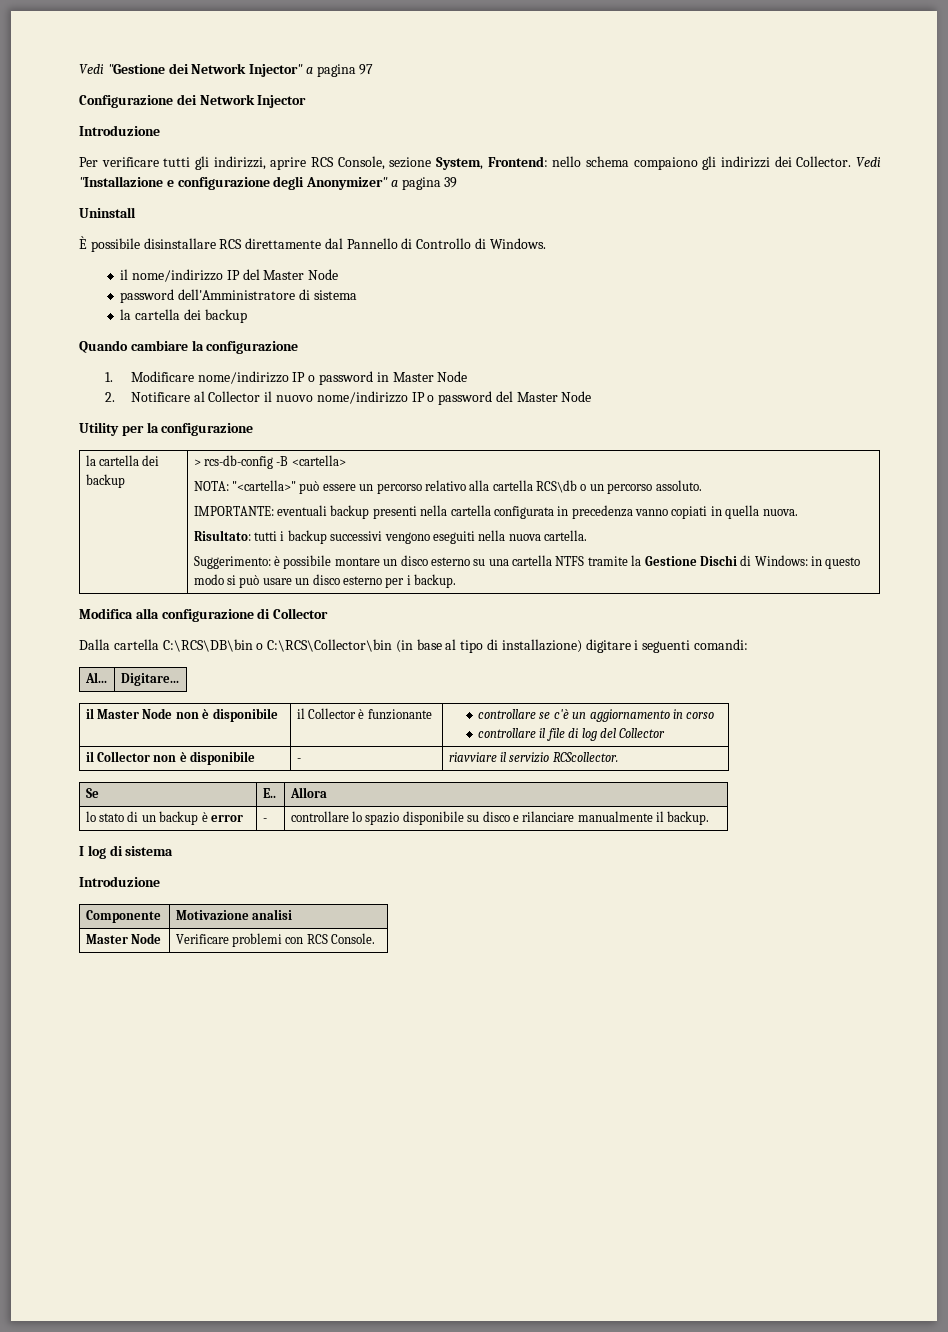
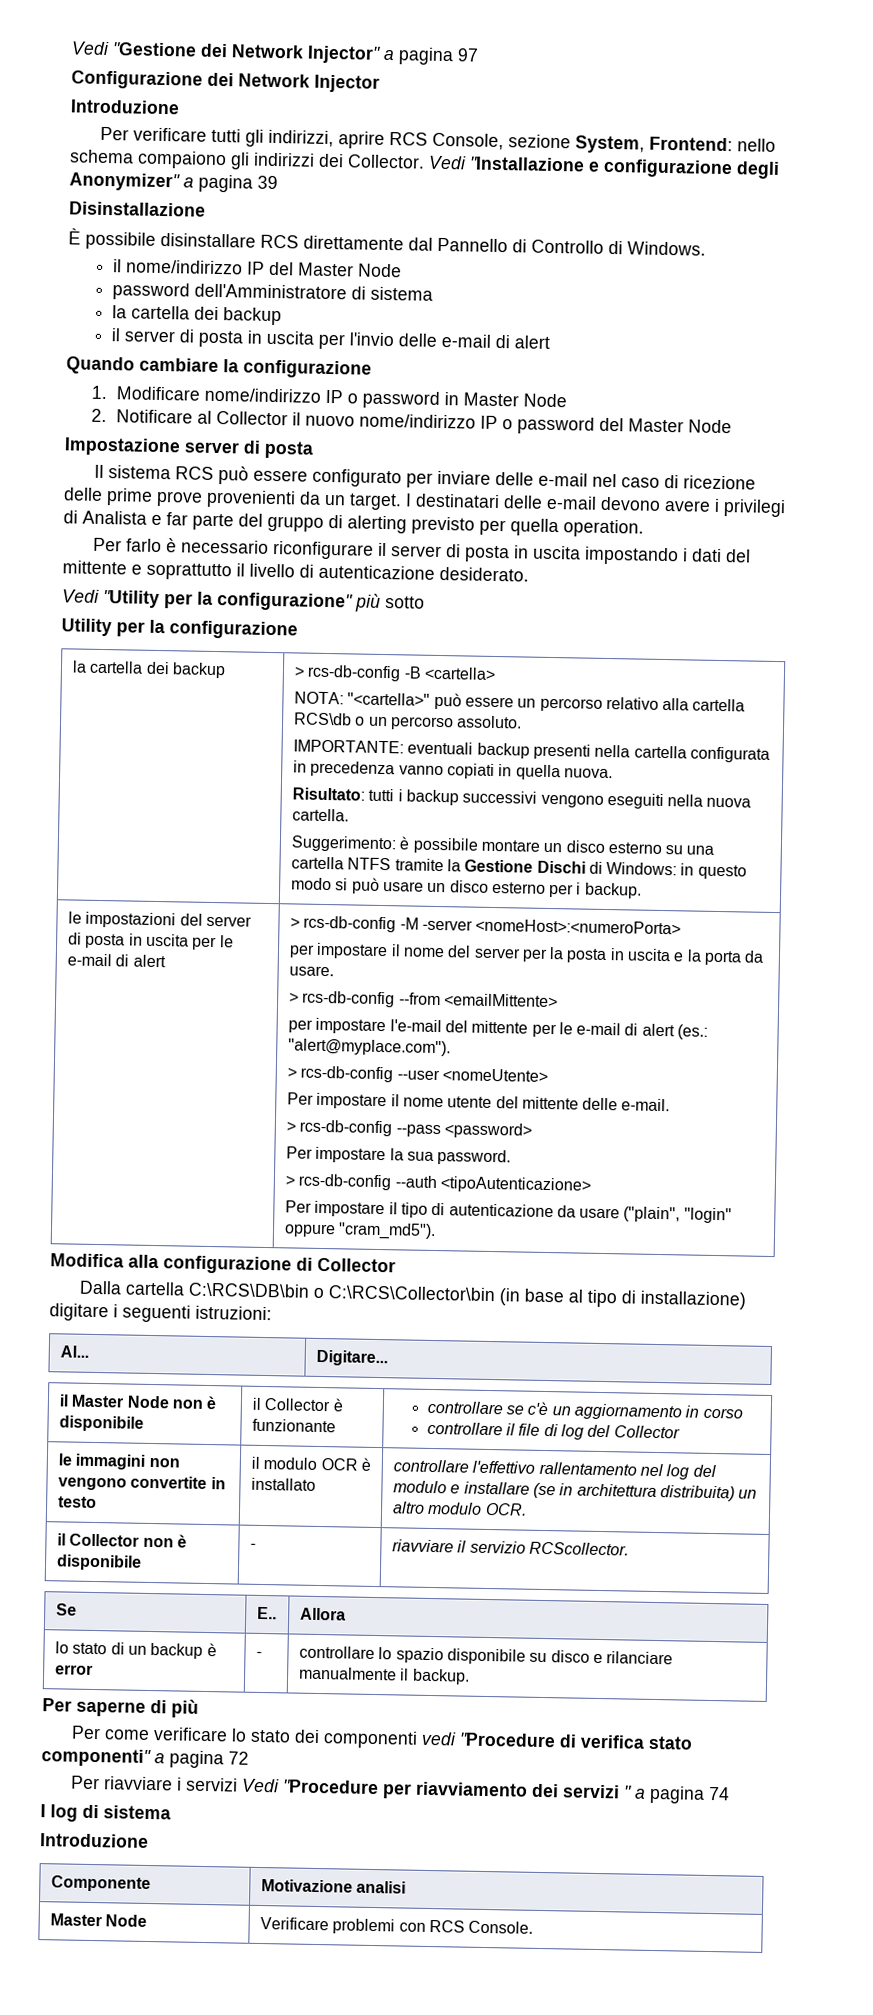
- Uninstall
+ Disinstallazione
+ il server di posta in uscita per l'invio delle e-mail di alert
+ Impostazione server di posta
+ Il sistema RCS può essere configurato per inviare delle e-mail nel caso di ricezione delle prime prove provenienti da un target. I destinatari delle e-mail devono avere i privilegi di Analista e far parte del gruppo di alerting previsto per quella operation.
+ Per farlo è necessario riconfigurare il server di posta in uscita impostando i dati del mittente e soprattutto il livello di autenticazione desiderato.
+ Vedi "Utility per la configurazione" più sotto
+ le impostazioni del server di posta in uscita per le e-mail di alert | > rcs-db-config -M -server <nomeHost>:<numeroPorta>
+ per impostare il nome del server per la posta in uscita e la porta da usare.
+ > rcs-db-config --from <emailMittente>
+ per impostare l'e-mail del mittente per le e-mail di alert (es.: "alert@myplace.com").
+ > rcs-db-config --user <nomeUtente>
+ Per impostare il nome utente del mittente delle e-mail.
+ > rcs-db-config --pass <password>
+ Per impostare la sua password.
+ > rcs-db-config --auth <tipoAutenticazione>
+ Per impostare il tipo di autenticazione da usare ("plain", "login" oppure "cram_md5").
- Dalla cartella C:\RCS\DB\bin o C:\RCS\Collector\bin (in base al tipo di installazione) digitare i seguenti comandi:
+ Dalla cartella C:\RCS\DB\bin o C:\RCS\Collector\bin (in base al tipo di installazione) digitare i seguenti istruzioni:
+ le immagini non vengono convertite in testo | il modulo OCR è installato | controllare l'effettivo rallentamento nel log del modulo e installare (se in architettura distribuita) un altro modulo OCR.
+ Per saperne di più
+ Per come verificare lo stato dei componenti vedi "Procedure di verifica stato componenti" a pagina 72
+ Per riavviare i servizi Vedi "Procedure per riavviamento dei servizi " a pagina 74

